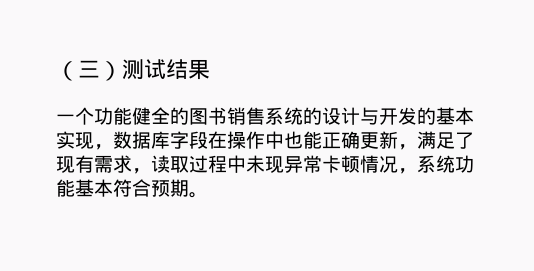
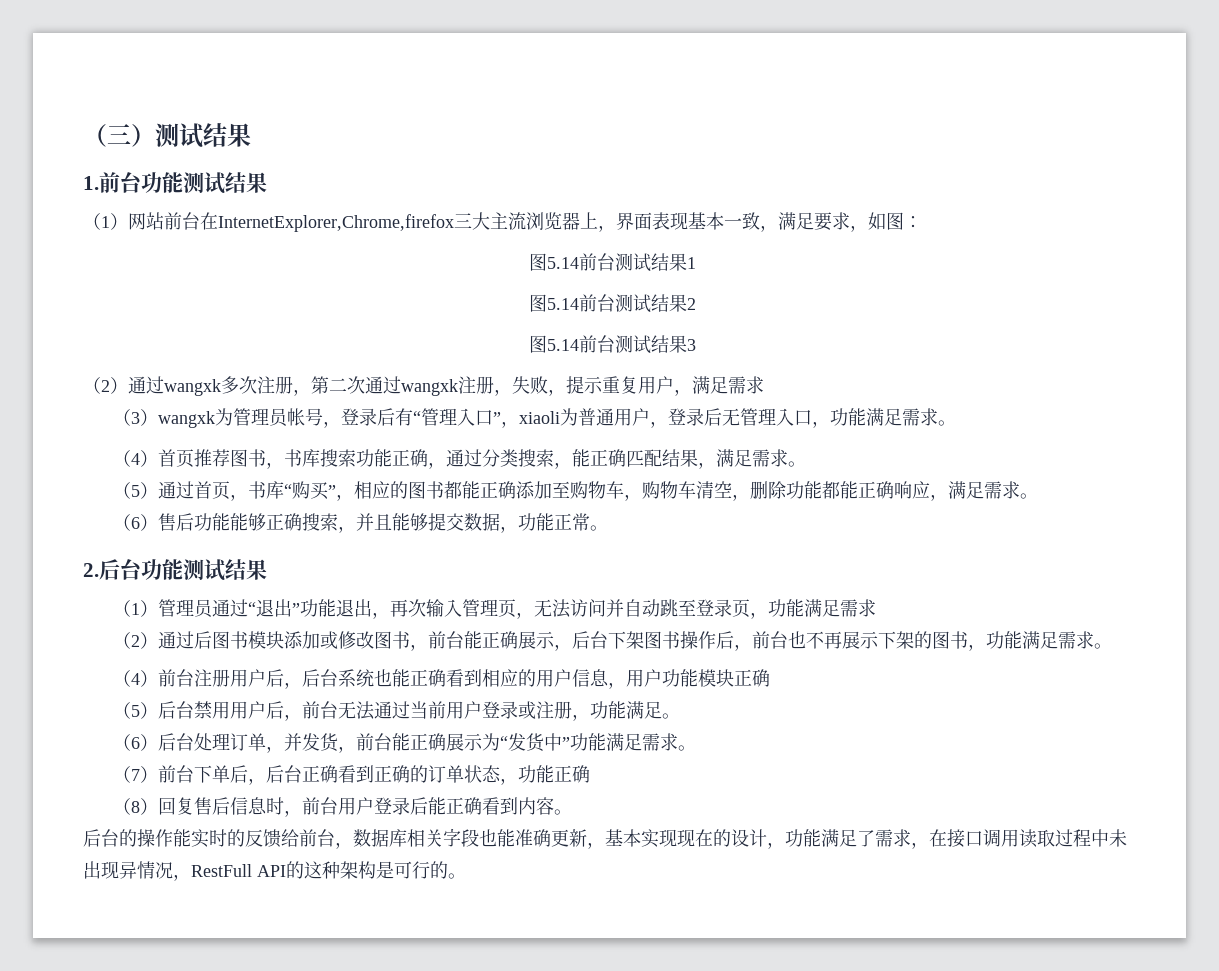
- 一个功能健全的图书销售系统的设计与开发的基本实现，数据库字段在操作中也能正确更新，满足了现有需求，读取过程中未现异常卡顿情况，系统功能基本符合预期。
+ 1.前台功能测试结果
+ （1）网站前台在InternetExplorer,Chrome,firefox三大主流浏览器上，界面表现基本一致，满足要求，如图：
+ 图5.14前台测试结果1
+ 图5.14前台测试结果2
+ 图5.14前台测试结果3
+ （2）通过wangxk多次注册，第二次通过wangxk注册，失败，提示重复用户，满足需求
+ （3）wangxk为管理员帐号，登录后有“管理入口”，xiaoli为普通用户，登录后无管理入口，功能满足需求。
+ （4）首页推荐图书，书库搜索功能正确，通过分类搜索，能正确匹配结果，满足需求。
+ （5）通过首页，书库“购买”，相应的图书都能正确添加至购物车，购物车清空，删除功能都能正确响应，满足需求。
+ （6）售后功能能够正确搜索，并且能够提交数据，功能正常。
+ 2.后台功能测试结果
+ （1）管理员通过“退出”功能退出，再次输入管理页，无法访问并自动跳至登录页，功能满足需求
+ （2）通过后图书模块添加或修改图书，前台能正确展示，后台下架图书操作后，前台也不再展示下架的图书，功能满足需求。
+ （4）前台注册用户后，后台系统也能正确看到相应的用户信息，用户功能模块正确
+ （5）后台禁用用户后，前台无法通过当前用户登录或注册，功能满足。
+ （6）后台处理订单，并发货，前台能正确展示为“发货中”功能满足需求。
+ （7）前台下单后，后台正确看到正确的订单状态，功能正确
+ （8）回复售后信息时，前台用户登录后能正确看到内容。
+ 后台的操作能实时的反馈给前台，数据库相关字段也能准确更新，基本实现现在的设计，功能满足了需求，在接口调用读取过程中未出现异情况，RestFull API的这种架构是可行的。

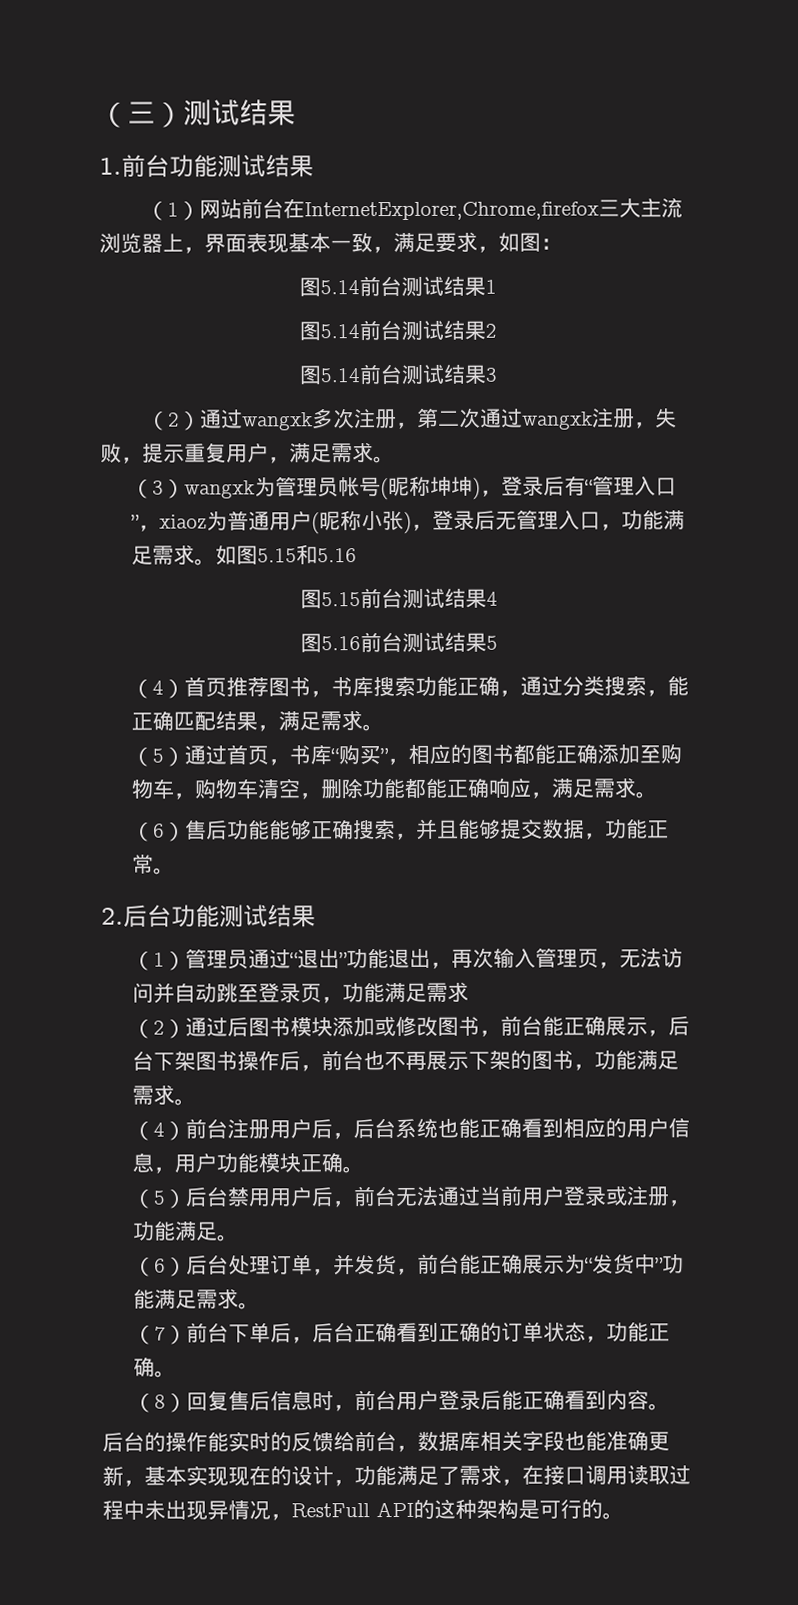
- （2）通过wangxk多次注册，第二次通过wangxk注册，失败，提示重复用户，满足需求
+ （2）通过wangxk多次注册，第二次通过wangxk注册，失败，提示重复用户，满足需求。
- （3）wangxk为管理员帐号，登录后有“管理入口”，xiaoli为普通用户，登录后无管理入口，功能满足需求。
+ （3）wangxk为管理员帐号(昵称坤坤)，登录后有“管理入口”，xiaoz为普通用户(昵称小张)，登录后无管理入口，功能满足需求。如图5.15和5.16
+ 图5.15前台测试结果4
+ 图5.16前台测试结果5
- （4）前台注册用户后，后台系统也能正确看到相应的用户信息，用户功能模块正确
+ （4）前台注册用户后，后台系统也能正确看到相应的用户信息，用户功能模块正确。
- （7）前台下单后，后台正确看到正确的订单状态，功能正确
+ （7）前台下单后，后台正确看到正确的订单状态，功能正确。

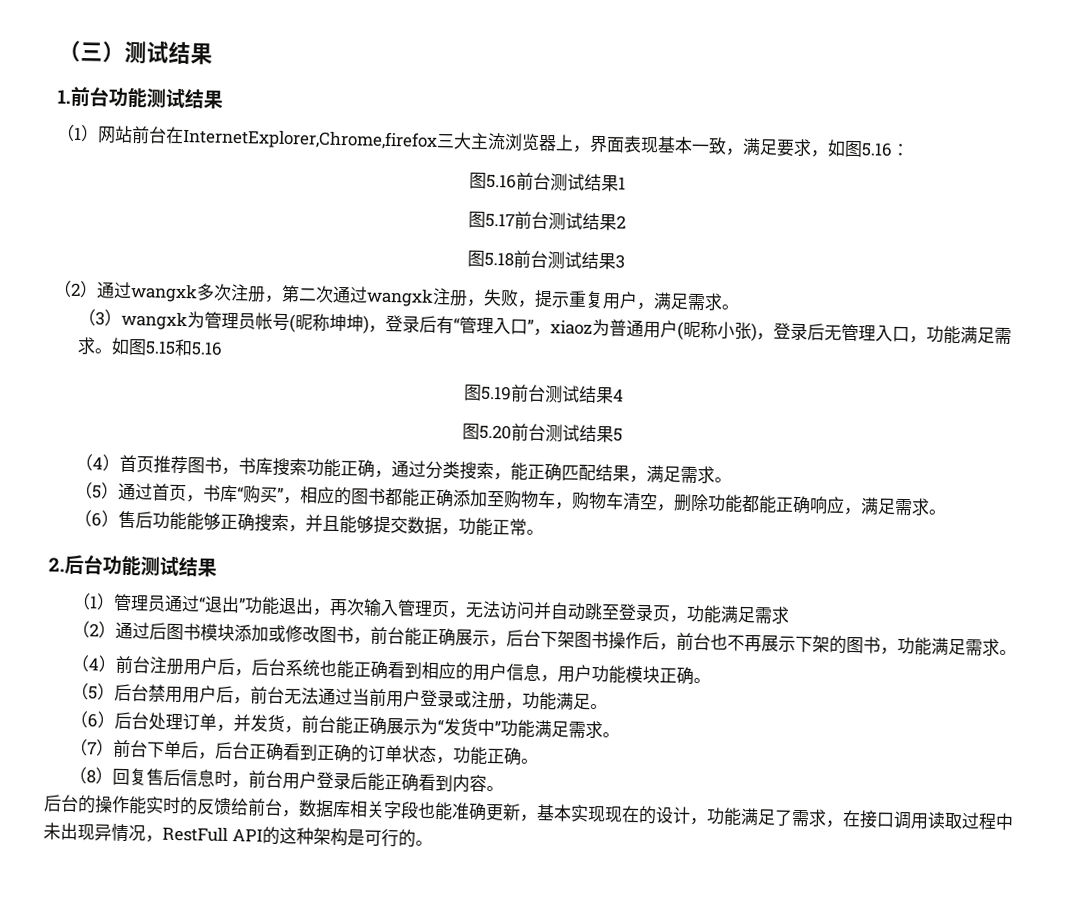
- （1）网站前台在InternetExplorer,Chrome,firefox三大主流浏览器上，界面表现基本一致，满足要求，如图：
+ （1）网站前台在InternetExplorer,Chrome,firefox三大主流浏览器上，界面表现基本一致，满足要求，如图5.16：
- 图5.14前台测试结果1
+ 图5.16前台测试结果1
- 图5.14前台测试结果2
+ 图5.17前台测试结果2
- 图5.14前台测试结果3
+ 图5.18前台测试结果3
- 图5.15前台测试结果4
+ 图5.19前台测试结果4
- 图5.16前台测试结果5
+ 图5.20前台测试结果5

